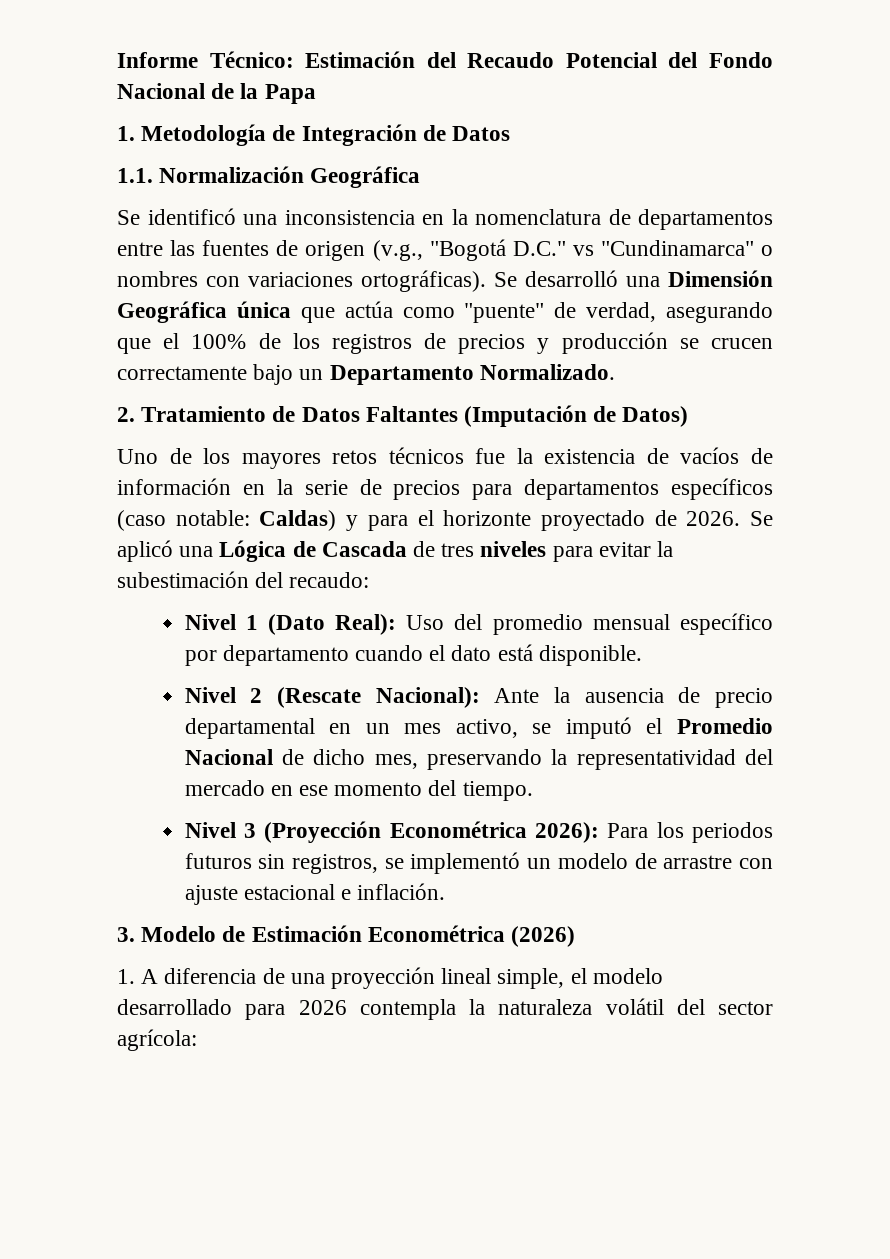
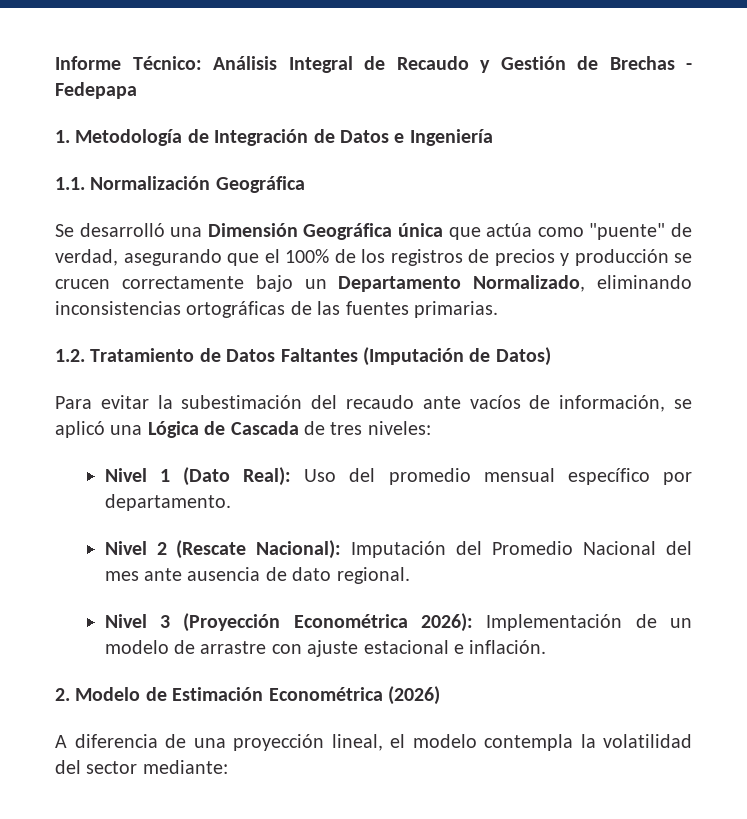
- Informe Técnico: Estimación del Recaudo Potencial del Fondo Nacional de la Papa
+ Informe Técnico: Análisis Integral de Recaudo y Gestión de Brechas - Fedepapa
- 1. Metodología de Integración de Datos
+ 1. Metodología de Integración de Datos e Ingeniería
- Se identificó una inconsistencia en la nomenclatura de departamentos entre las fuentes de origen (v.g., "Bogotá D.C." vs "Cundinamarca" o nombres con variaciones ortográficas). Se desarrolló una Dimensión Geográfica única que actúa como "puente" de verdad, asegurando que el 100% de los registros de precios y producción se crucen correctamente bajo un Departamento Normalizado.
- 2. Tratamiento de Datos Faltantes (Imputación de Datos)
+ Se desarrolló una Dimensión Geográfica única que actúa como "puente" de verdad, asegurando que el 100% de los registros de precios y producción se crucen correctamente bajo un Departamento Normalizado, eliminando inconsistencias ortográficas de las fuentes primarias.
+ 1.2. Tratamiento de Datos Faltantes (Imputación de Datos)
- Uno de los mayores retos técnicos fue la existencia de vacíos de información en la serie de precios para departamentos específicos (caso notable: Caldas) y para el horizonte proyectado de 2026. Se aplicó una Lógica de Cascada de tres niveles para evitar la subestimación del recaudo:
+ Para evitar la subestimación del recaudo ante vacíos de información, se aplicó una Lógica de Cascada de tres niveles:
- Nivel 1 (Dato Real): Uso del promedio mensual específico por departamento cuando el dato está disponible.
- Nivel 2 (Rescate Nacional): Ante la ausencia de precio departamental en un mes activo, se imputó el Promedio Nacional de dicho mes, preservando la representatividad del mercado en ese momento del tiempo.
+ Nivel 1 (Dato Real): Uso del promedio mensual específico por departamento.
+ Nivel 2 (Rescate Nacional): Imputación del Promedio Nacional del mes ante ausencia de dato regional.
- Nivel 3 (Proyección Econométrica 2026): Para los periodos futuros sin registros, se implementó un modelo de arrastre con ajuste estacional e inflación.
+ Nivel 3 (Proyección Econométrica 2026): Implementación de un modelo de arrastre con ajuste estacional e inflación.
- 3. Modelo de Estimación Econométrica (2026)
+ 2. Modelo de Estimación Econométrica (2026)
- 1. A diferencia de una proyección lineal simple, el modelo desarrollado para 2026 contempla la naturaleza volátil del sector agrícola:
+ A diferencia de una proyección lineal, el modelo contempla la volatilidad del sector mediante:

